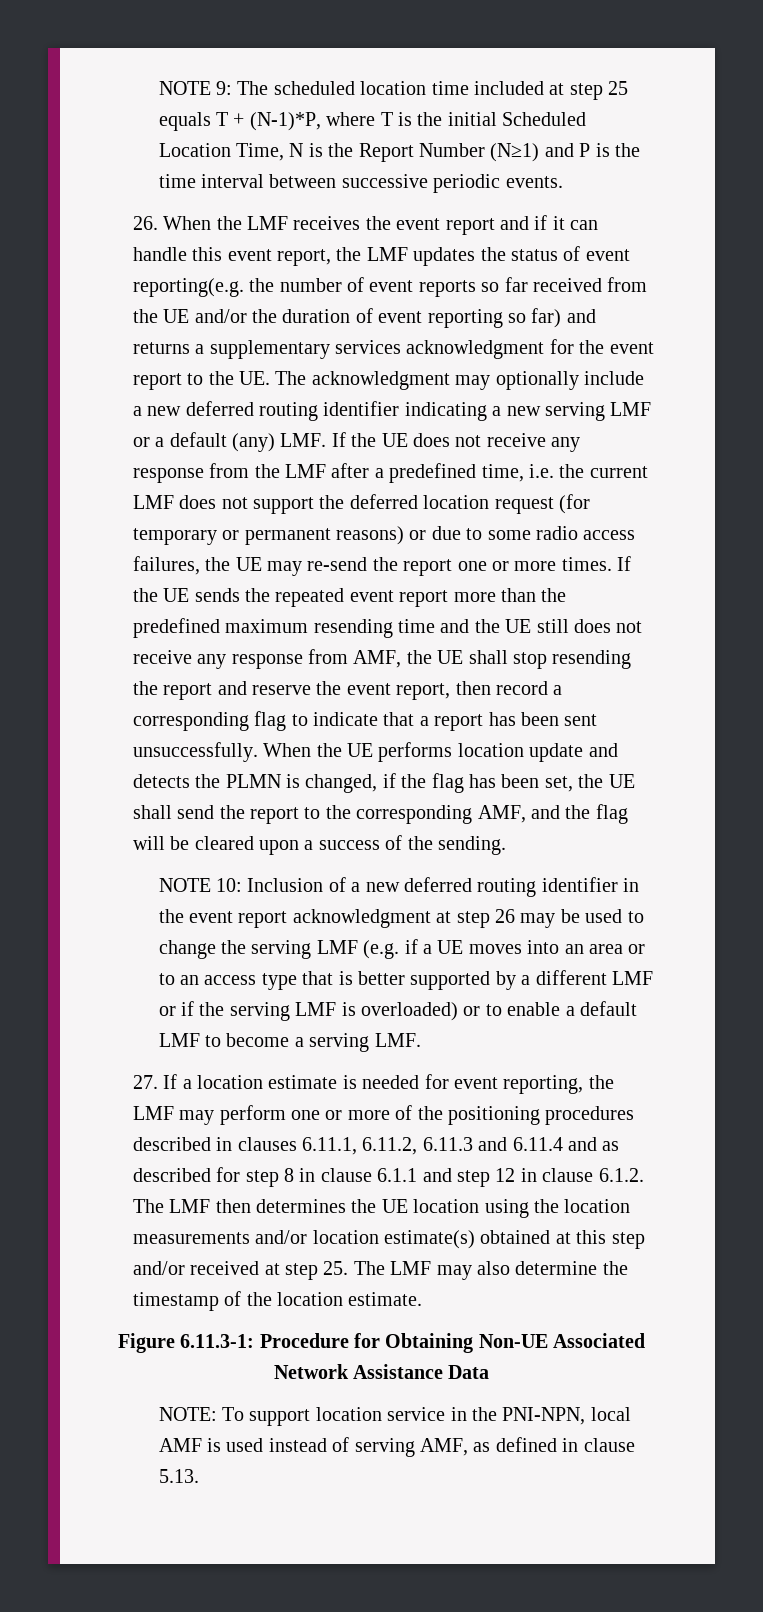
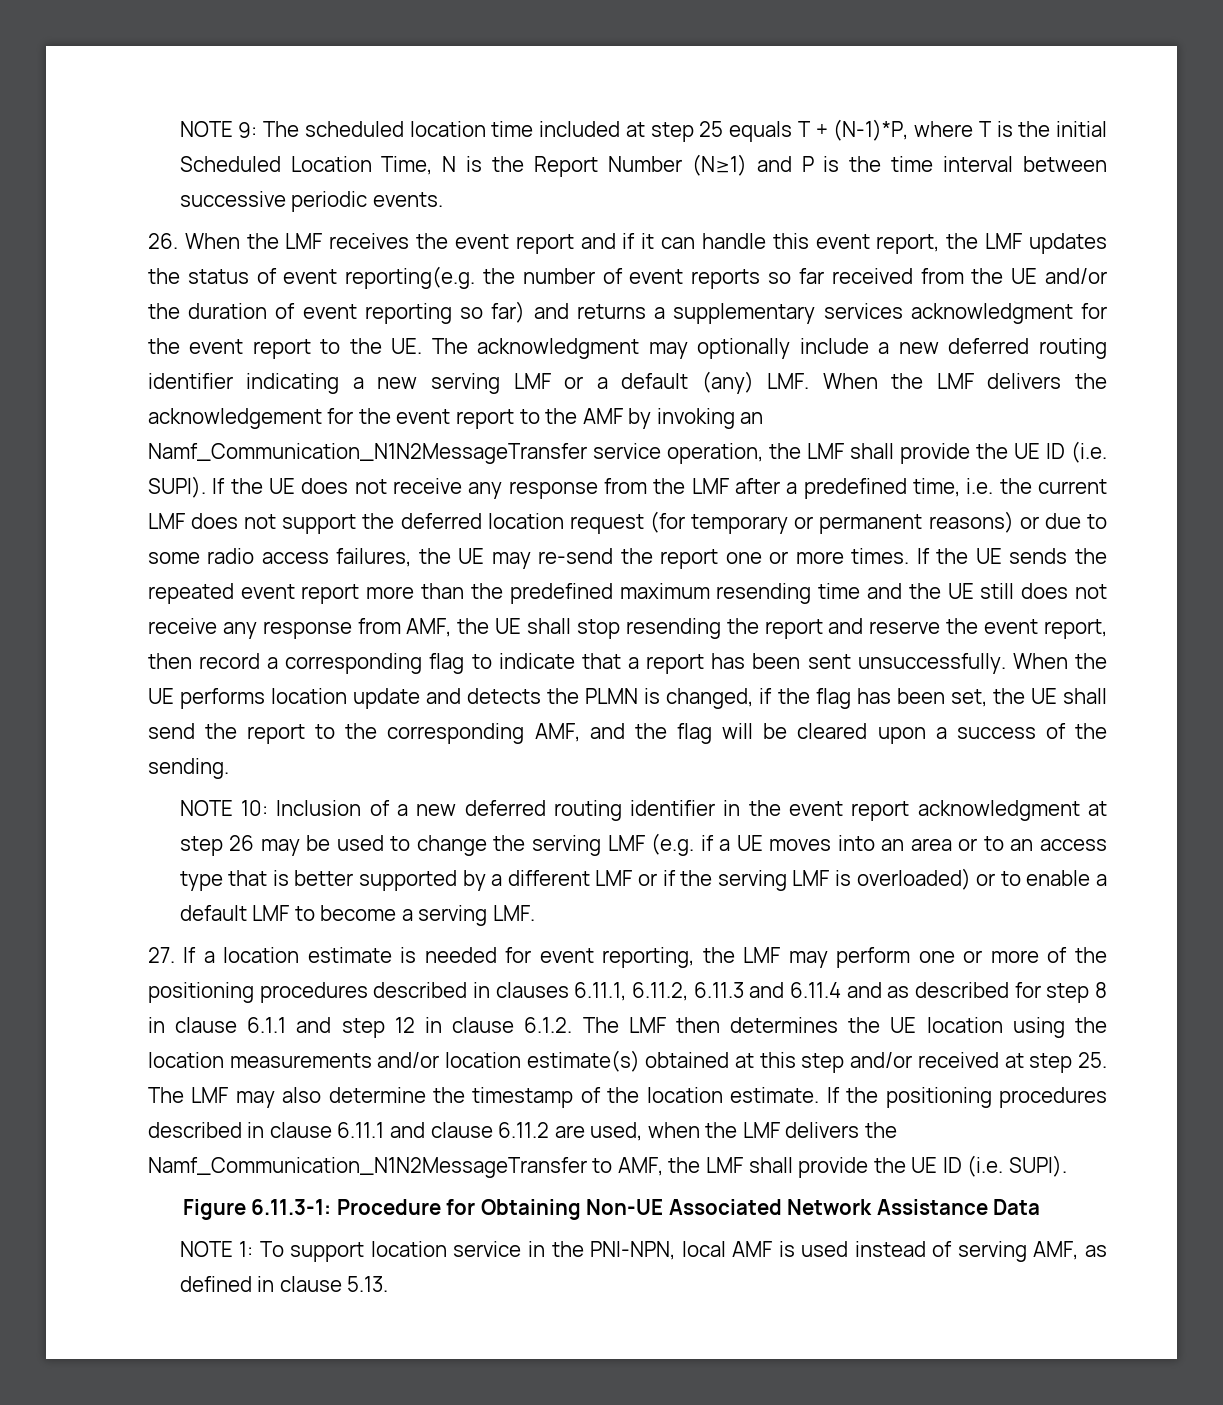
- 26. When the LMF receives the event report and if it can handle this event report, the LMF updates the status of event reporting(e.g. the number of event reports so far received from the UE and/or the duration of event reporting so far) and returns a supplementary services acknowledgment for the event report to the UE. The acknowledgment may optionally include a new deferred routing identifier indicating a new serving LMF or a default (any) LMF. If the UE does not receive any response from the LMF after a predefined time, i.e. the current LMF does not support the deferred location request (for temporary or permanent reasons) or due to some radio access failures, the UE may re-send the report one or more times.
+ 26. When the LMF receives the event report and if it can handle this event report, the LMF updates the status of event reporting(e.g. the number of event reports so far received from the UE and/or the duration of event reporting so far) and returns a supplementary services acknowledgment for the event report to the UE. The acknowledgment may optionally include a new deferred routing identifier indicating a new serving LMF or a default (any) LMF. When the LMF delivers the acknowledgement for the event report to the AMF by invoking an Namf_Communication_N1N2MessageTransfer service operation, the LMF shall provide the UE ID (i.e. SUPI). If the UE does not receive any response from the LMF after a predefined time, i.e. the current LMF does not support the deferred location request (for temporary or permanent reasons) or due to some radio access failures, the UE may re-send the report one or more times.
+ If the positioning procedures described in clause 6.11.1 and clause 6.11.2 are used, when the LMF delivers the Namf_Communication_N1N2MessageTransfer to AMF, the LMF shall provide the UE ID (i.e. SUPI).
- NOTE: To support location service in the PNI-NPN, local AMF is used instead of serving AMF, as defined in clause 5.13.
+ NOTE 1: To support location service in the PNI-NPN, local AMF is used instead of serving AMF, as defined in clause 5.13.

